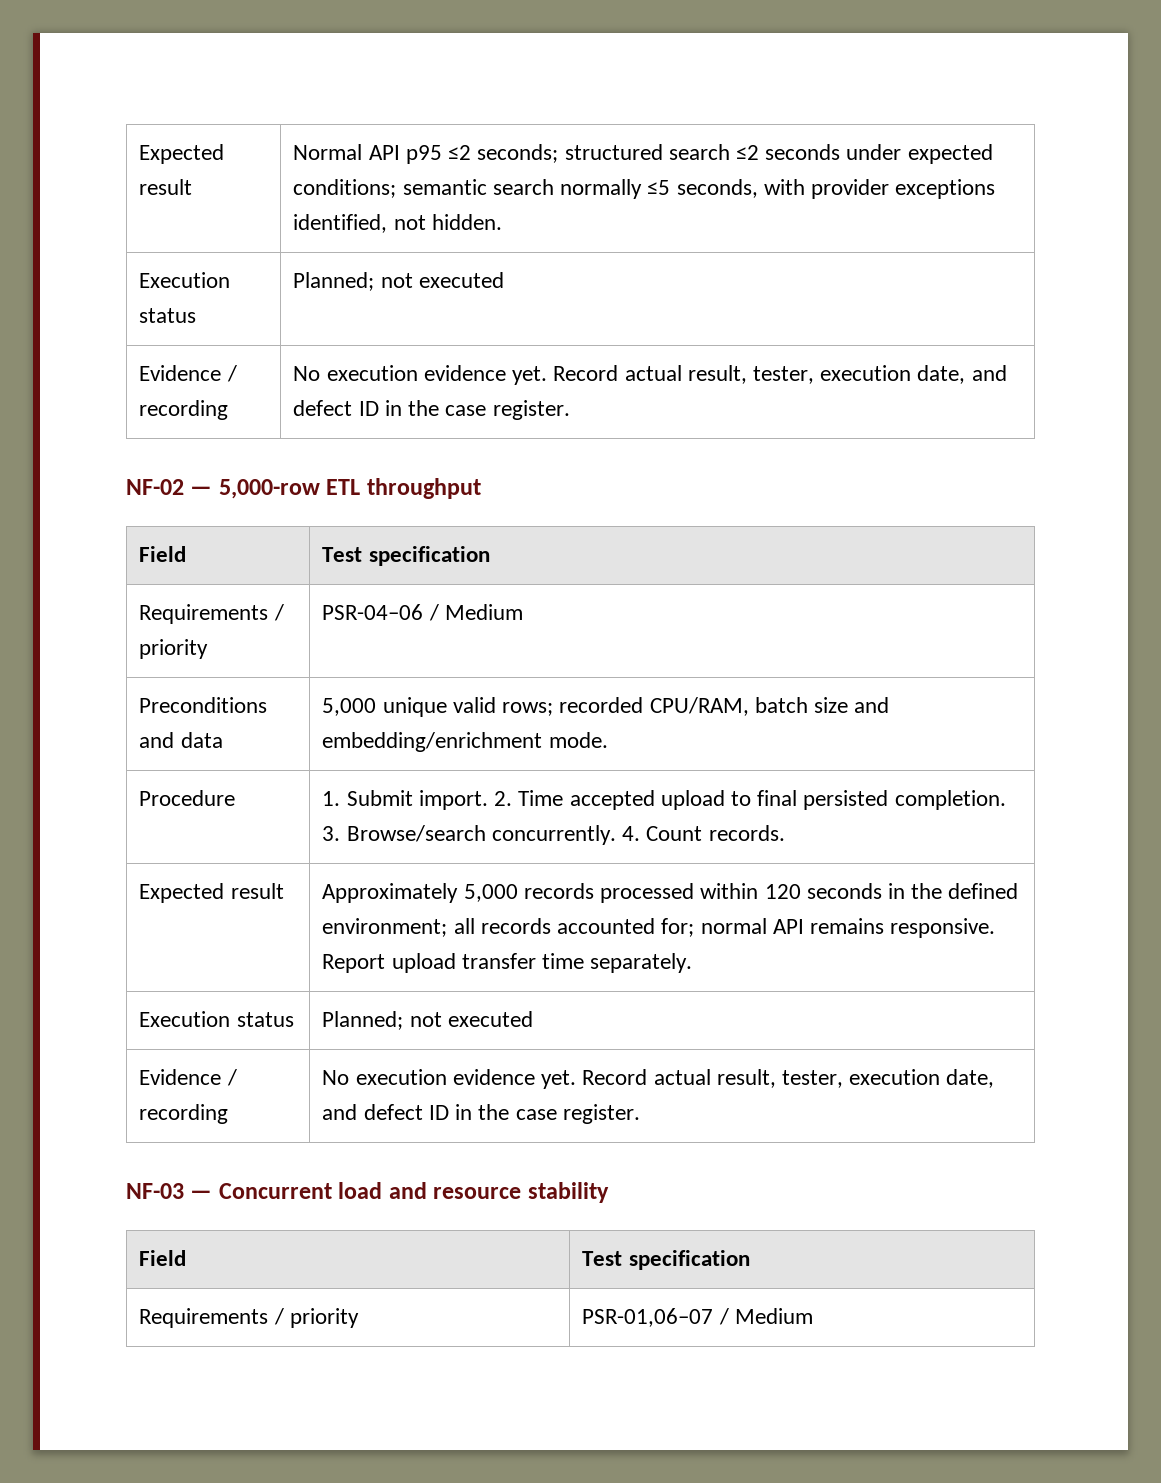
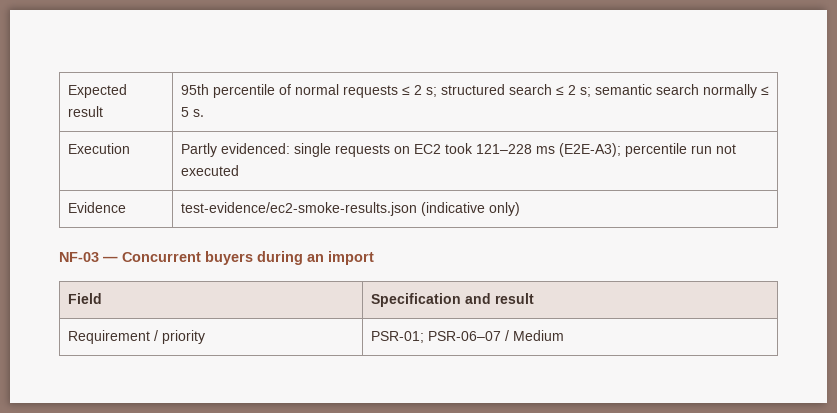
- Expected result | Normal API p95 ≤2 seconds; structured search ≤2 seconds under expected conditions; semantic search normally ≤5 seconds, with provider exceptions identified, not hidden.
- Execution status | Planned; not executed
- Evidence / recording | No execution evidence yet. Record actual result, tester, execution date, and defect ID in the case register.
- NF-02 — 5,000-row ETL throughput
- Field | Test specification
- Requirements / priority | PSR-04–06 / Medium
- Preconditions and data | 5,000 unique valid rows; recorded CPU/RAM, batch size and embedding/enrichment mode.
- Procedure | 1. Submit import. 2. Time accepted upload to final persisted completion. 3. Browse/search concurrently. 4. Count records.
- Expected result | Approximately 5,000 records processed within 120 seconds in the defined environment; all records accounted for; normal API remains responsive. Report upload transfer time separately.
- Execution status | Planned; not executed
- Evidence / recording | No execution evidence yet. Record actual result, tester, execution date, and defect ID in the case register.
- NF-03 — Concurrent load and resource stability
- Field | Test specification
- Requirements / priority | PSR-01,06–07 / Medium
+ Expected result | 95th percentile of normal requests ≤ 2 s; structured search ≤ 2 s; semantic search normally ≤ 5 s.
+ Execution | Partly evidenced: single requests on EC2 took 121–228 ms (E2E-A3); percentile run not executed
+ Evidence | test-evidence/ec2-smoke-results.json (indicative only)
+ NF-03 — Concurrent buyers during an import
+ Field | Specification and result
+ Requirement / priority | PSR-01; PSR-06–07 / Medium

